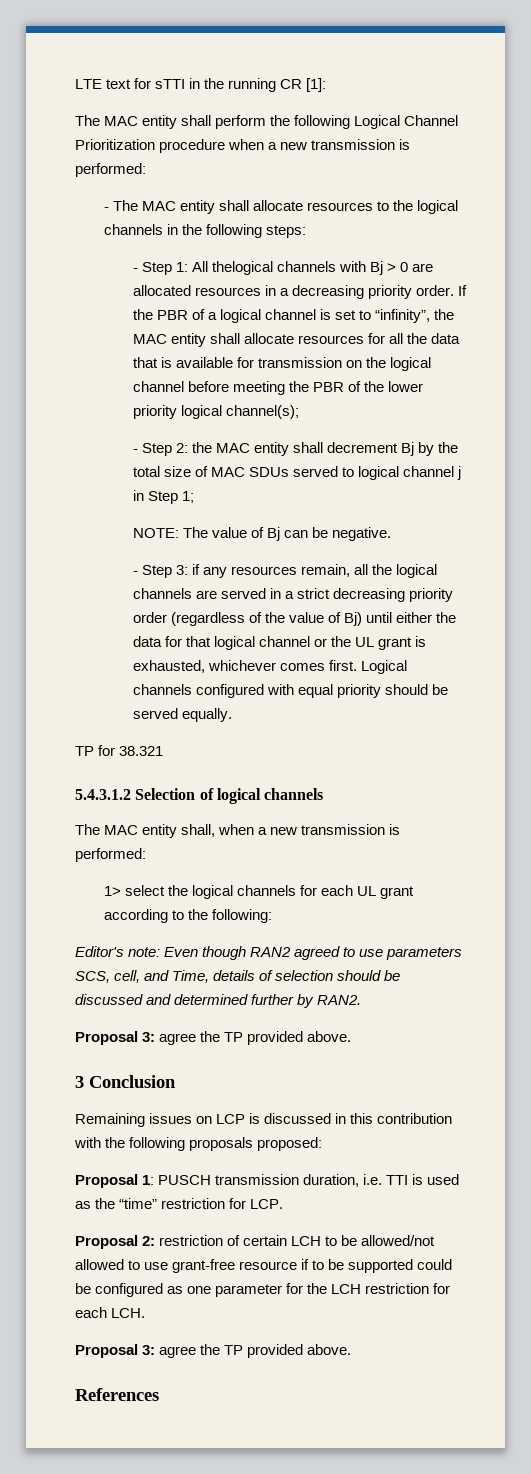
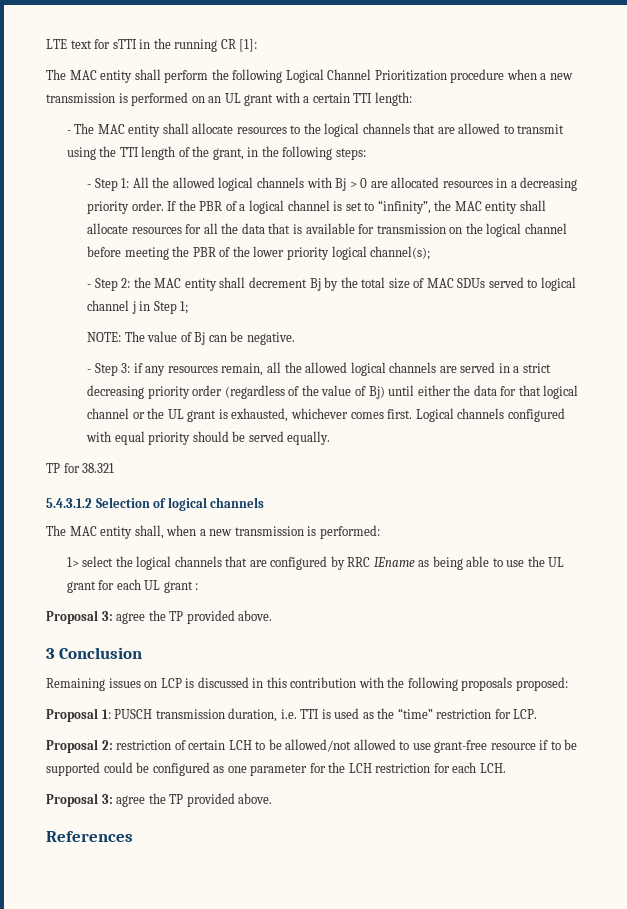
- The MAC entity shall perform the following Logical Channel Prioritization procedure when a new transmission is performed:
+ The MAC entity shall perform the following Logical Channel Prioritization procedure when a new transmission is performed on an UL grant with a certain TTI length:
- - The MAC entity shall allocate resources to the logical channels in the following steps:
+ - The MAC entity shall allocate resources to the logical channels that are allowed to transmit using the TTI length of the grant, in the following steps:
- - Step 1: All thelogical channels with Bj > 0 are allocated resources in a decreasing priority order.
+ - Step 1: All the allowed logical channels with Bj > 0 are allocated resources in a decreasing priority order.
- - Step 3: if any resources remain, all the logical channels are served in a strict decreasing priority order (regardless of the value of Bj) until either the data for that logical channel or the UL grant is exhausted, whichever comes first.
+ - Step 3: if any resources remain, all the allowed logical channels are served in a strict decreasing priority order (regardless of the value of Bj) until either the data for that logical channel or the UL grant is exhausted, whichever comes first.
- 1> select the logical channels for each UL grant according to the following:
- Editor's note: Even though RAN2 agreed to use parameters SCS, cell, and Time, details of selection should be discussed and determined further by RAN2.
+ 1> select the logical channels that are configured by RRC IEname as being able to use the UL grant for each UL grant :

